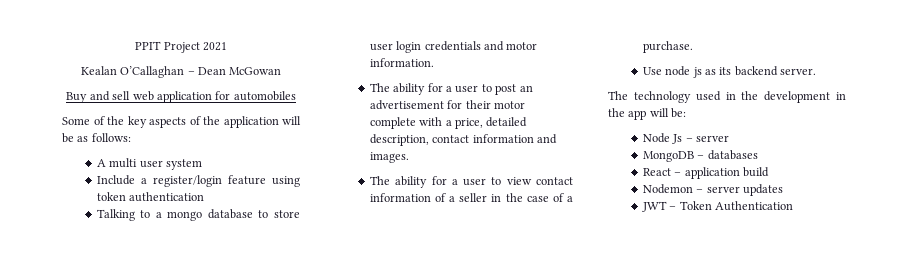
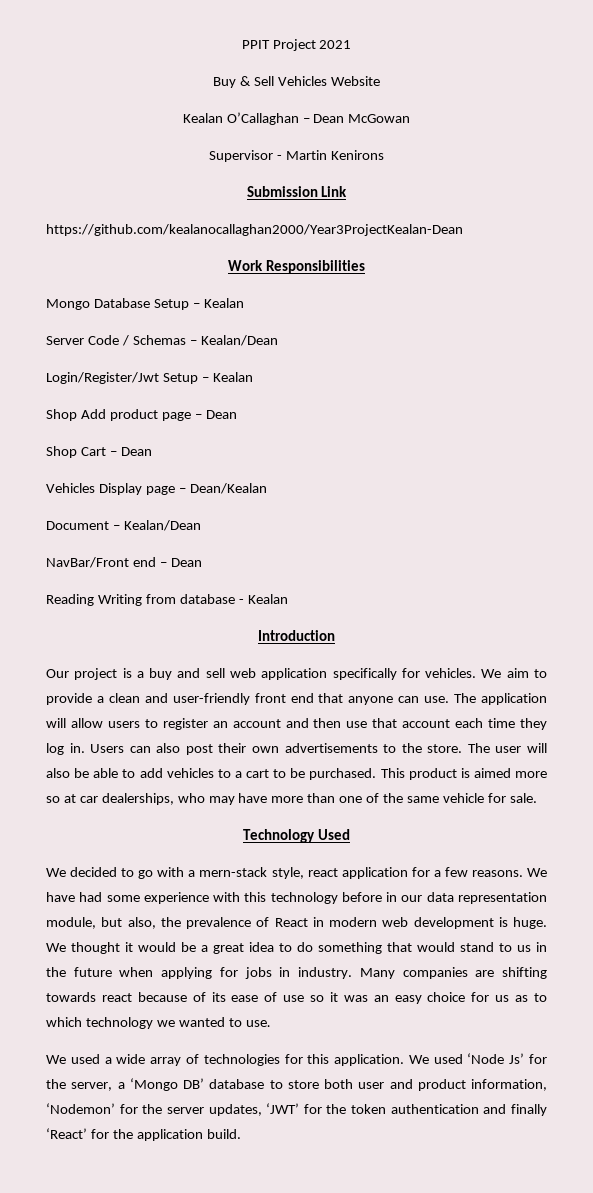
+ Buy & Sell Vehicles Website
- Buy and sell web application for automobiles
- Some of the key aspects of the application will be as follows:
- A multi user system
- Include a register/login feature using token authentication
- Talking to a mongo database to store user login credentials and motor information.
- The ability for a user to post an advertisement for their motor complete with a price, detailed description, contact information and images.
- The ability for a user to view contact information of a seller in the case of a purchase.
- Use node js as its backend server.
- The technology used in the development in the app will be:
- Node Js – server
- MongoDB – databases
- React – application build
- Nodemon – server updates
- JWT – Token Authentication
+ Supervisor - Martin Kenirons
+ Submission Link
+ https://github.com/kealanocallaghan2000/Year3ProjectKealan-Dean
+ Work Responsibilities
+ Mongo Database Setup – Kealan
+ Server Code / Schemas – Kealan/Dean
+ Login/Register/Jwt Setup – Kealan
+ Shop Add product page – Dean
+ Shop Cart – Dean
+ Vehicles Display page – Dean/Kealan
+ Document – Kealan/Dean
+ NavBar/Front end – Dean
+ Reading Writing from database - Kealan
+ Introduction
+ Our project is a buy and sell web application specifically for vehicles. We aim to provide a clean and user-friendly front end that anyone can use. The application will allow users to register an account and then use that account each time they log in. Users can also post their own advertisements to the store. The user will also be able to add vehicles to a cart to be purchased. This product is aimed more so at car dealerships, who may have more than one of the same vehicle for sale.
+ Technology Used
+ We decided to go with a mern-stack style, react application for a few reasons. We have had some experience with this technology before in our data representation module, but also, the prevalence of React in modern web development is huge. We thought it would be a great idea to do something that would stand to us in the future when applying for jobs in industry. Many companies are shifting towards react because of its ease of use so it was an easy choice for us as to which technology we wanted to use.
+ We used a wide array of technologies for this application. We used ‘Node Js’ for the server, a ‘Mongo DB’ database to store both user and product information, ‘Nodemon’ for the server updates, ‘JWT’ for the token authentication and finally ‘React’ for the application build.

